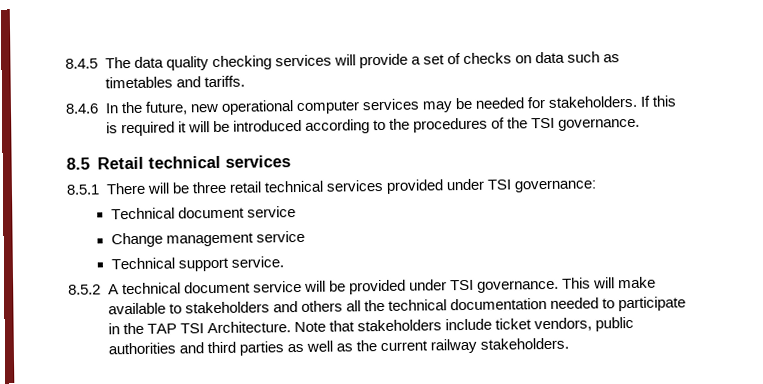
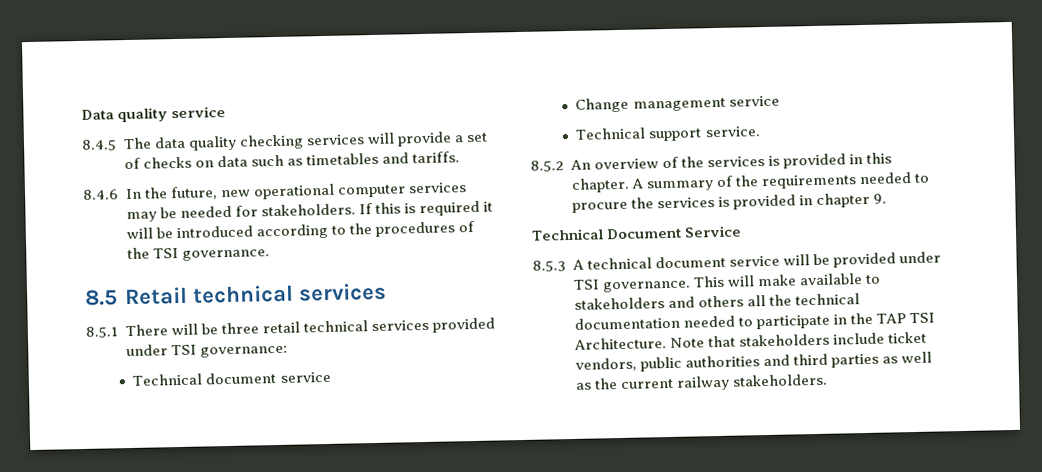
+ Data quality service
- 8.5.2 A technical document service will be provided under TSI governance.
+ 8.5.2 An overview of the services is provided in this chapter. A summary of the requirements needed to procure the services is provided in chapter 9.
+ Technical Document Service
+ 8.5.3 A technical document service will be provided under TSI governance.

